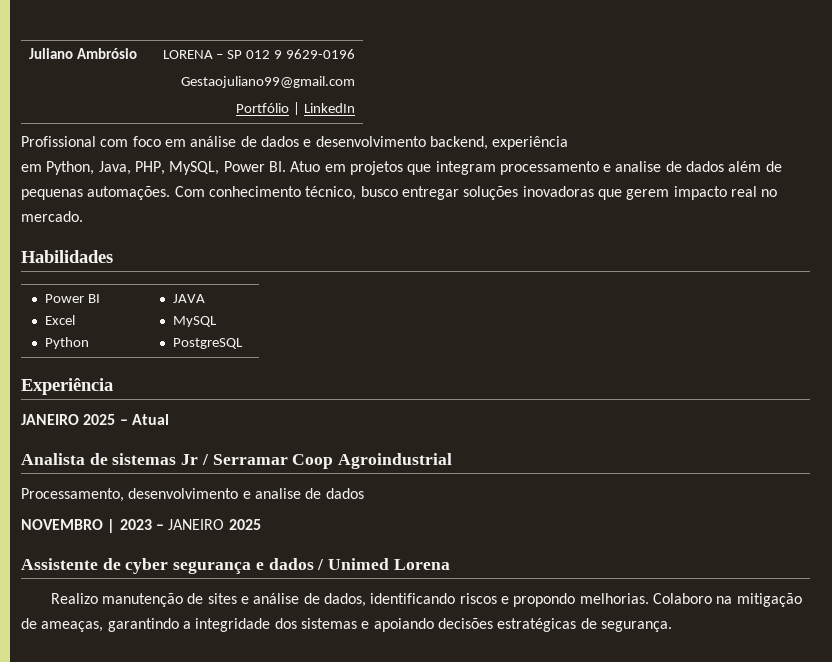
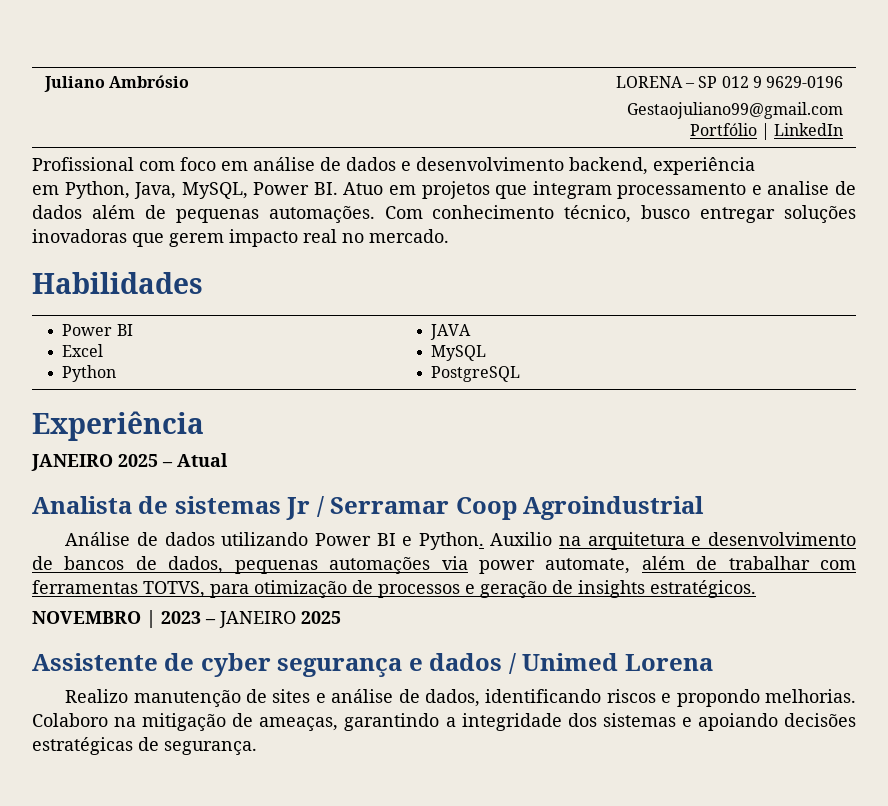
- em Python, Java, PHP, MySQL, Power BI. Atuo em projetos que integram processamento e analise de dados além de pequenas automações.
+ em Python, Java, MySQL, Power BI. Atuo em projetos que integram processamento e analise de dados além de pequenas automações.
- Processamento, desenvolvimento e analise de dados
+ Análise de dados utilizando Power BI e Python. Auxilio na arquitetura e desenvolvimento de bancos de dados, pequenas automações via power automate, além de trabalhar com ferramentas TOTVS, para otimização de processos e geração de insights estratégicos.

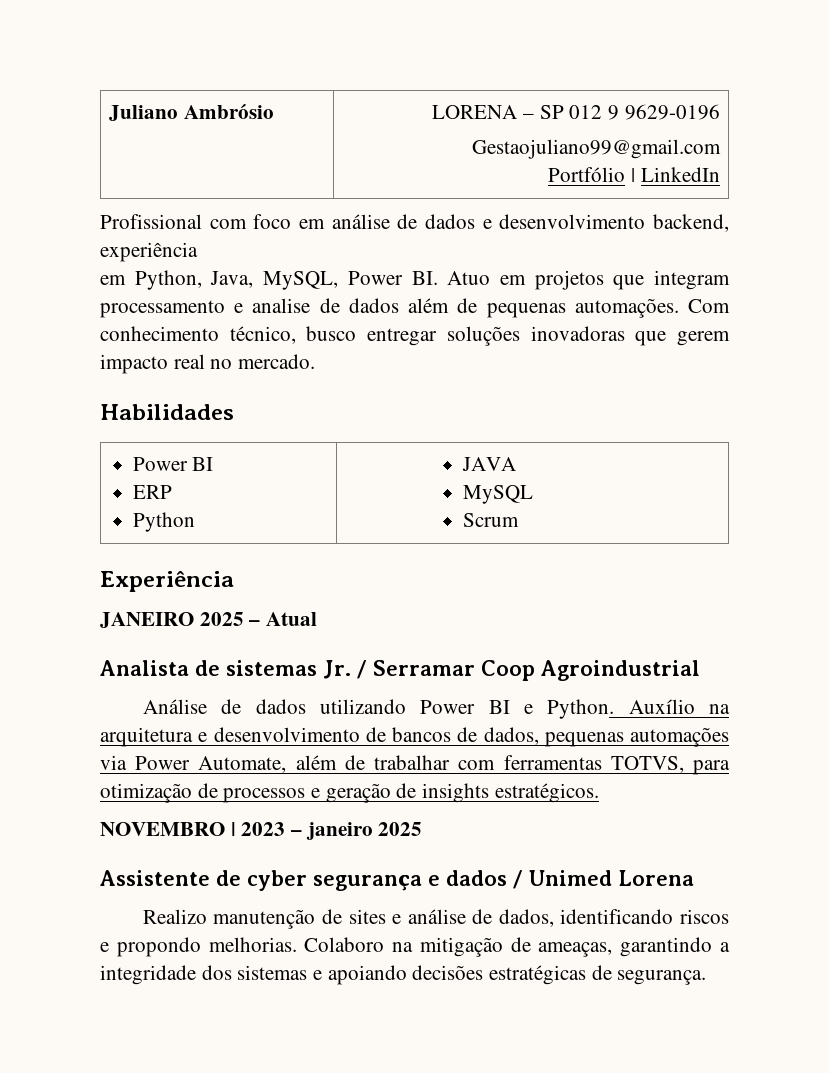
  Habilidades
  Power BI
- Excel
+ ERP
  Python | JAVA
  MySQL
- PostgreSQL
+ Scrum
- Analista de sistemas Jr / Serramar Coop Agroindustrial
+ Analista de sistemas Jr. / Serramar Coop Agroindustrial
- Auxilio na arquitetura e desenvolvimento de bancos de dados, pequenas automações via power automate, além de trabalhar com ferramentas TOTVS, para otimização de processos e geração de insights estratégicos.
+ Auxílio na arquitetura e desenvolvimento de bancos de dados, pequenas automações via Power Automate, além de trabalhar com ferramentas TOTVS, para otimização de processos e geração de insights estratégicos.
- NOVEMBRO | 2023 – JANEIRO 2025
+ NOVEMBRO | 2023 – janeiro 2025

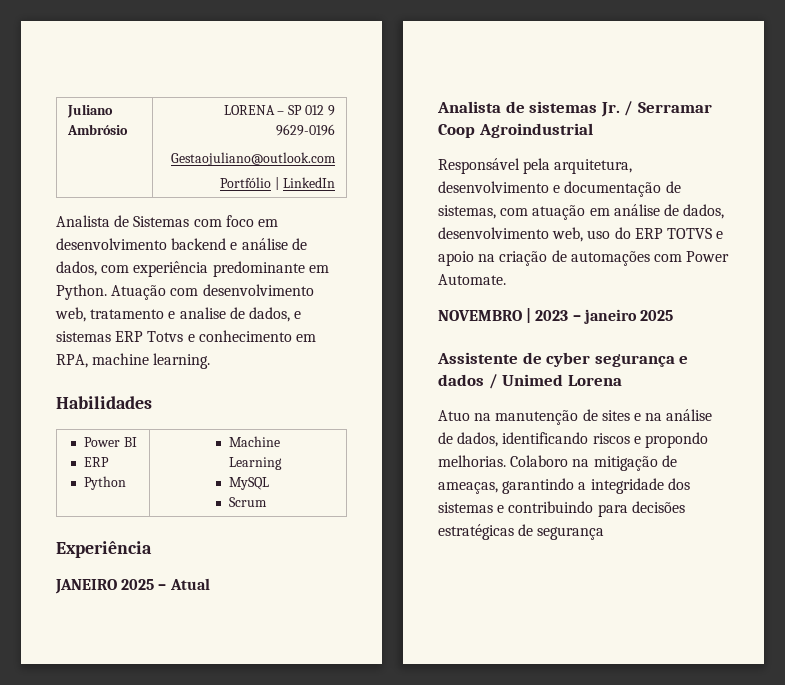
  Juliano Ambrósio | LORENA – SP 012 9 9629-0196
- Gestaojuliano99@gmail.com
+ Gestaojuliano@outlook.com
- Profissional com foco em análise de dados e desenvolvimento backend, experiência
- em Python, Java, MySQL, Power BI. Atuo em projetos que integram processamento e analise de dados além de pequenas automações. Com conhecimento técnico, busco entregar soluções inovadoras que gerem impacto real no mercado.
+ Analista de Sistemas com foco em desenvolvimento backend e análise de dados, com experiência predominante em Python. Atuação com desenvolvimento web, tratamento e analise de dados, e sistemas ERP Totvs e conhecimento em RPA, machine learning.
  Habilidades
  Power BI
  ERP
- Python | JAVA
+ Python | Machine Learning
- Análise de dados utilizando Power BI e Python. Auxílio na arquitetura e desenvolvimento de bancos de dados, pequenas automações via Power Automate, além de trabalhar com ferramentas TOTVS, para otimização de processos e geração de insights estratégicos.
+ Responsável pela arquitetura, desenvolvimento e documentação de sistemas, com atuação em análise de dados, desenvolvimento web, uso do ERP TOTVS e apoio na criação de automações com Power Automate.
- Realizo manutenção de sites e análise de dados, identificando riscos e propondo melhorias.
+ Atuo na manutenção de sites e na análise de dados, identificando riscos e propondo melhorias.
- Colaboro na mitigação de ameaças, garantindo a integridade dos sistemas e apoiando decisões estratégicas de segurança.
+ Colaboro na mitigação de ameaças, garantindo a integridade dos sistemas e contribuindo para decisões estratégicas de segurança

